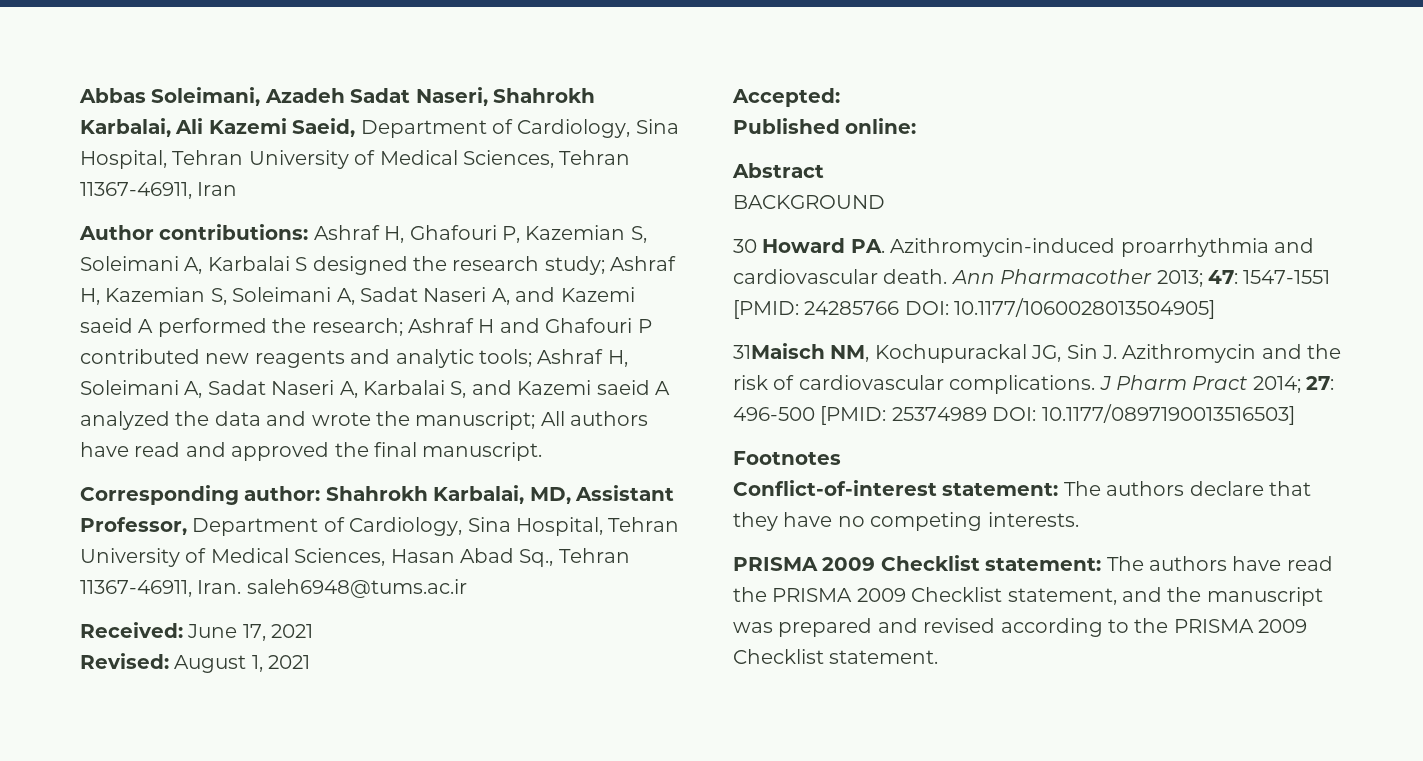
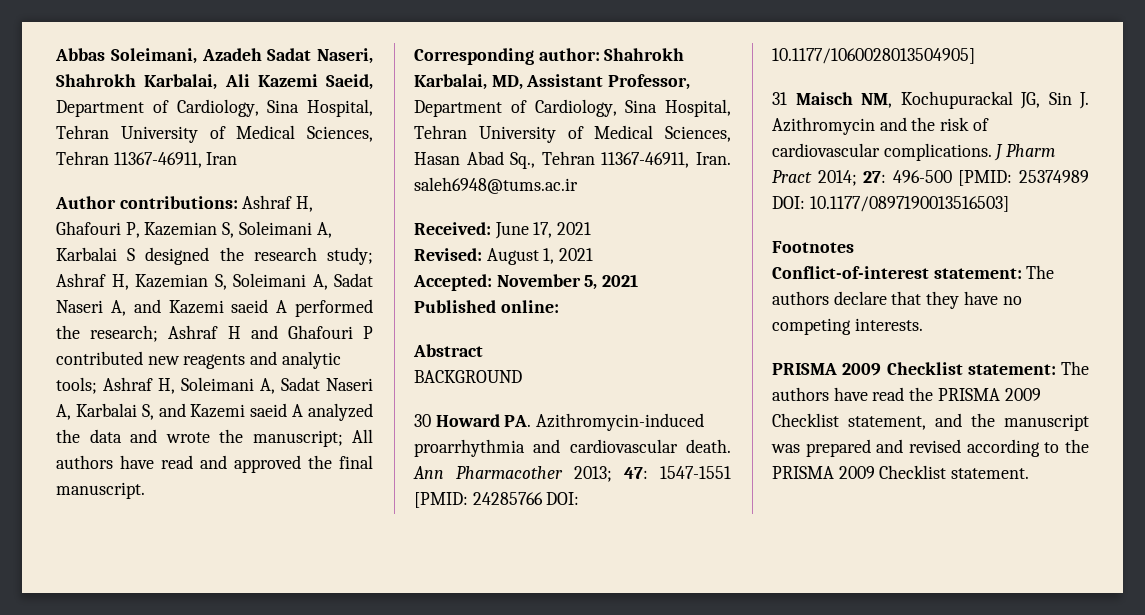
- Accepted:
+ Accepted: November 5, 2021
- 31Maisch NM, Kochupurackal JG, Sin J. Azithromycin and the risk of cardiovascular complications.
+ 31 Maisch NM, Kochupurackal JG, Sin J. Azithromycin and the risk of cardiovascular complications.

